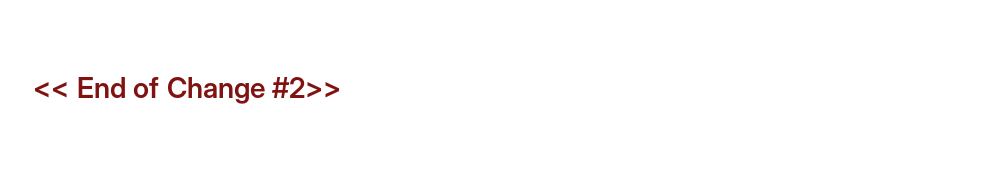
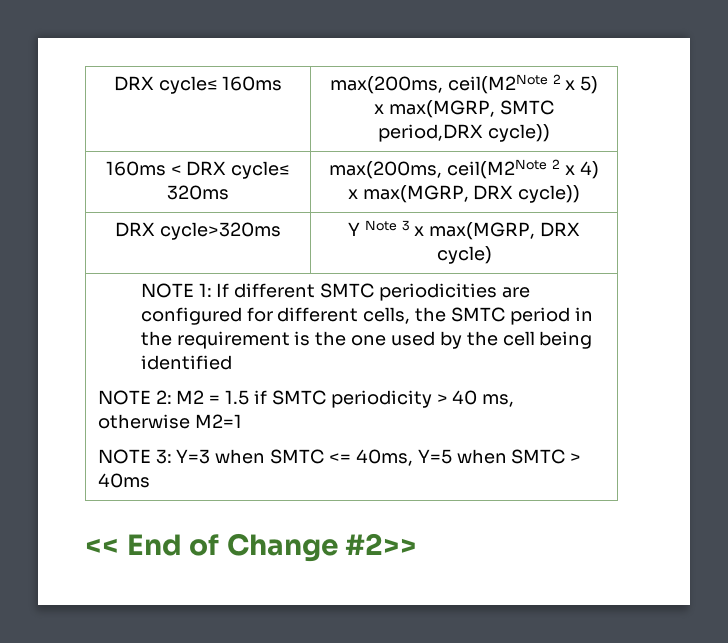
+ DRX cycle≤ 160ms | max(200ms, ceil(M2Note 2 x 5) x max(MGRP, SMTC period,DRX cycle))
+ 160ms < DRX cycle≤ 320ms | max(200ms, ceil(M2Note 2 x 4) x max(MGRP, DRX cycle))
+ DRX cycle>320ms | Y Note 3 x max(MGRP, DRX cycle)
+ NOTE 1: If different SMTC periodicities are configured for different cells, the SMTC period in the requirement is the one used by the cell being identified
+ NOTE 2: M2 = 1.5 if SMTC periodicity > 40 ms, otherwise M2=1
+ NOTE 3: Y=3 when SMTC <= 40ms, Y=5 when SMTC > 40ms

